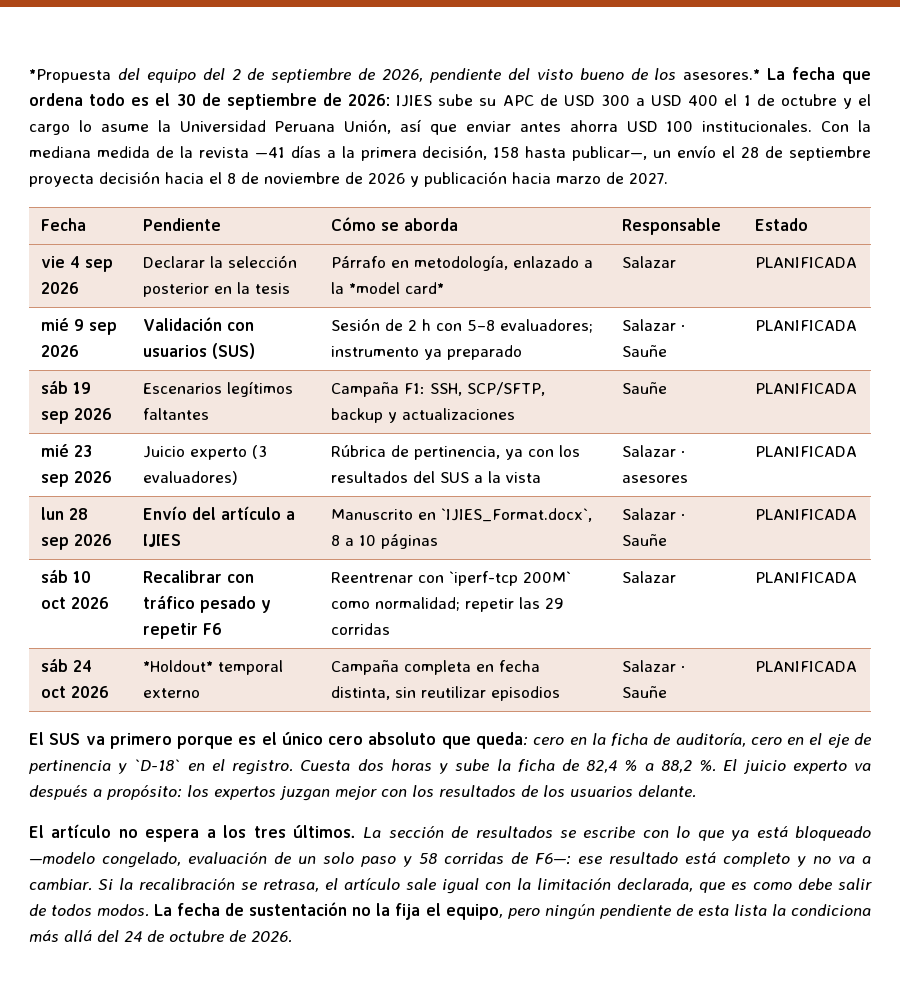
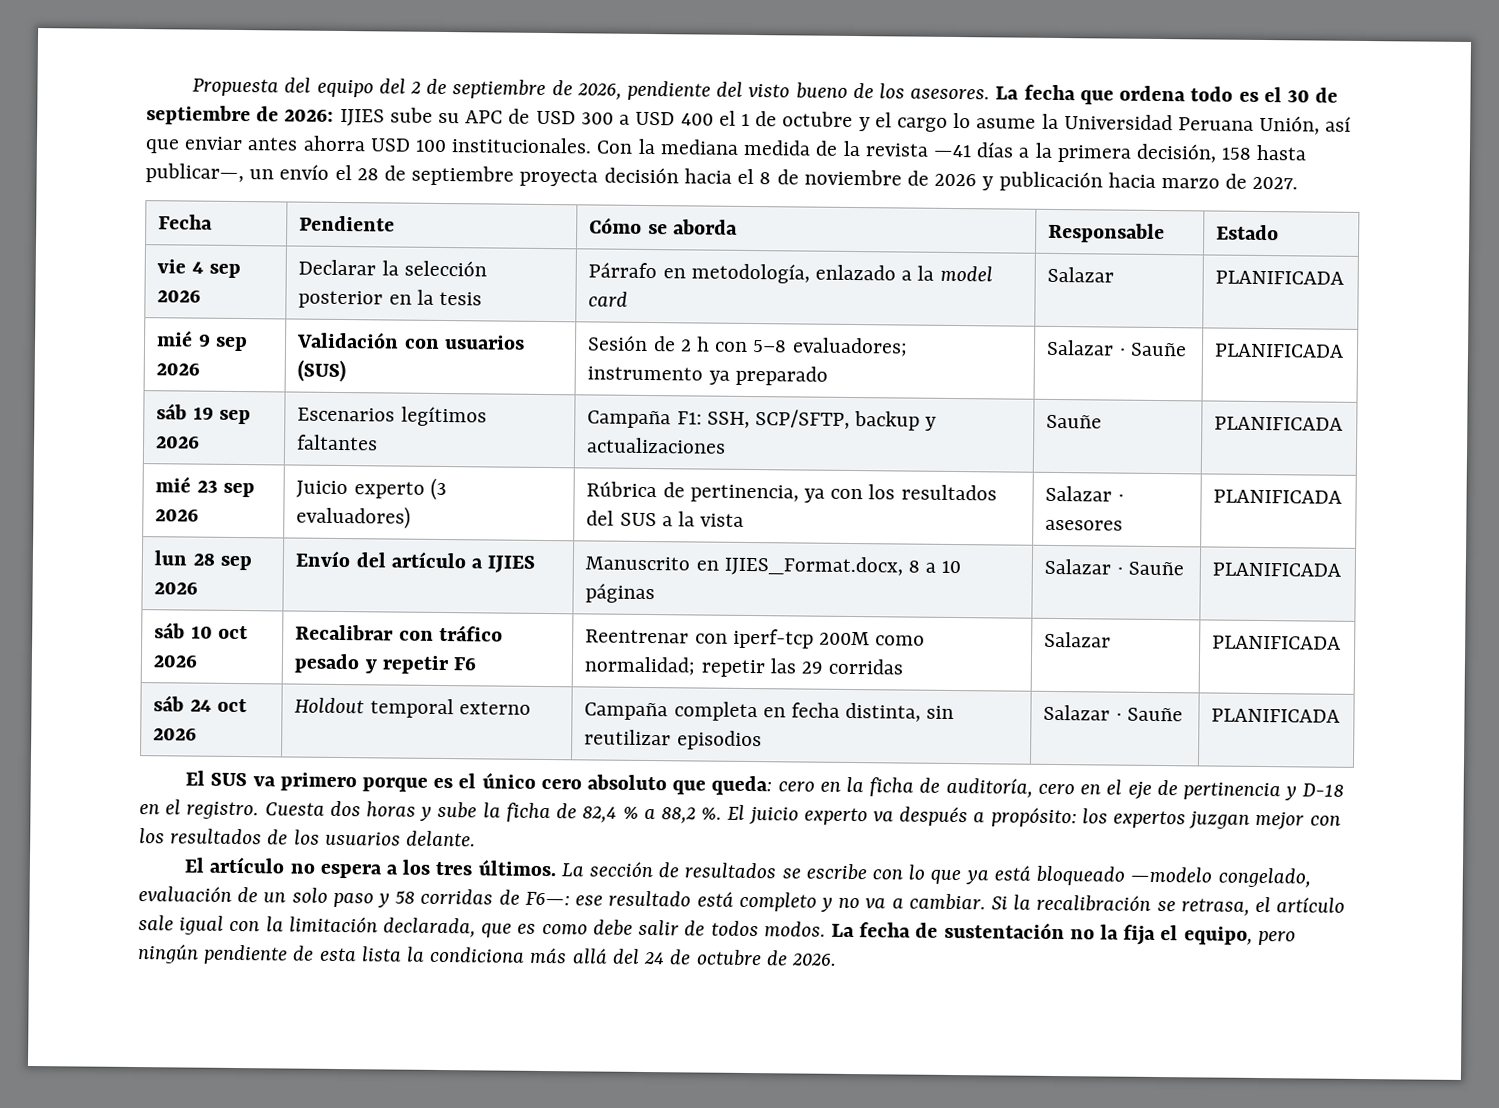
- *Propuesta del equipo del 2 de septiembre de 2026, pendiente del visto bueno de los asesores.* La fecha que ordena todo es el 30 de septiembre de 2026: IJIES sube su APC de USD 300 a USD 400 el 1 de octubre y el cargo lo asume la Universidad Peruana Unión, así que enviar antes ahorra USD 100 institucionales.
+ Propuesta del equipo del 2 de septiembre de 2026, pendiente del visto bueno de los asesores. La fecha que ordena todo es el 30 de septiembre de 2026: IJIES sube su APC de USD 300 a USD 400 el 1 de octubre y el cargo lo asume la Universidad Peruana Unión, así que enviar antes ahorra USD 100 institucionales.
- vie 4 sep 2026 | Declarar la selección posterior en la tesis | Párrafo en metodología, enlazado a la *model card* | Salazar | PLANIFICADA
+ vie 4 sep 2026 | Declarar la selección posterior en la tesis | Párrafo en metodología, enlazado a la model card | Salazar | PLANIFICADA
- lun 28 sep 2026 | Envío del artículo a IJIES | Manuscrito en `IJIES_Format.docx`, 8 a 10 páginas | Salazar · Sauñe | PLANIFICADA
+ lun 28 sep 2026 | Envío del artículo a IJIES | Manuscrito en IJIES_Format.docx, 8 a 10 páginas | Salazar · Sauñe | PLANIFICADA
- sáb 10 oct 2026 | Recalibrar con tráfico pesado y repetir F6 | Reentrenar con `iperf-tcp 200M` como normalidad; repetir las 29 corridas | Salazar | PLANIFICADA
+ sáb 10 oct 2026 | Recalibrar con tráfico pesado y repetir F6 | Reentrenar con iperf-tcp 200M como normalidad; repetir las 29 corridas | Salazar | PLANIFICADA
- sáb 24 oct 2026 | *Holdout* temporal externo | Campaña completa en fecha distinta, sin reutilizar episodios | Salazar · Sauñe | PLANIFICADA
+ sáb 24 oct 2026 | Holdout temporal externo | Campaña completa en fecha distinta, sin reutilizar episodios | Salazar · Sauñe | PLANIFICADA
- El SUS va primero porque es el único cero absoluto que queda: cero en la ficha de auditoría, cero en el eje de pertinencia y `D-18` en el registro.
+ El SUS va primero porque es el único cero absoluto que queda: cero en la ficha de auditoría, cero en el eje de pertinencia y D-18 en el registro.

